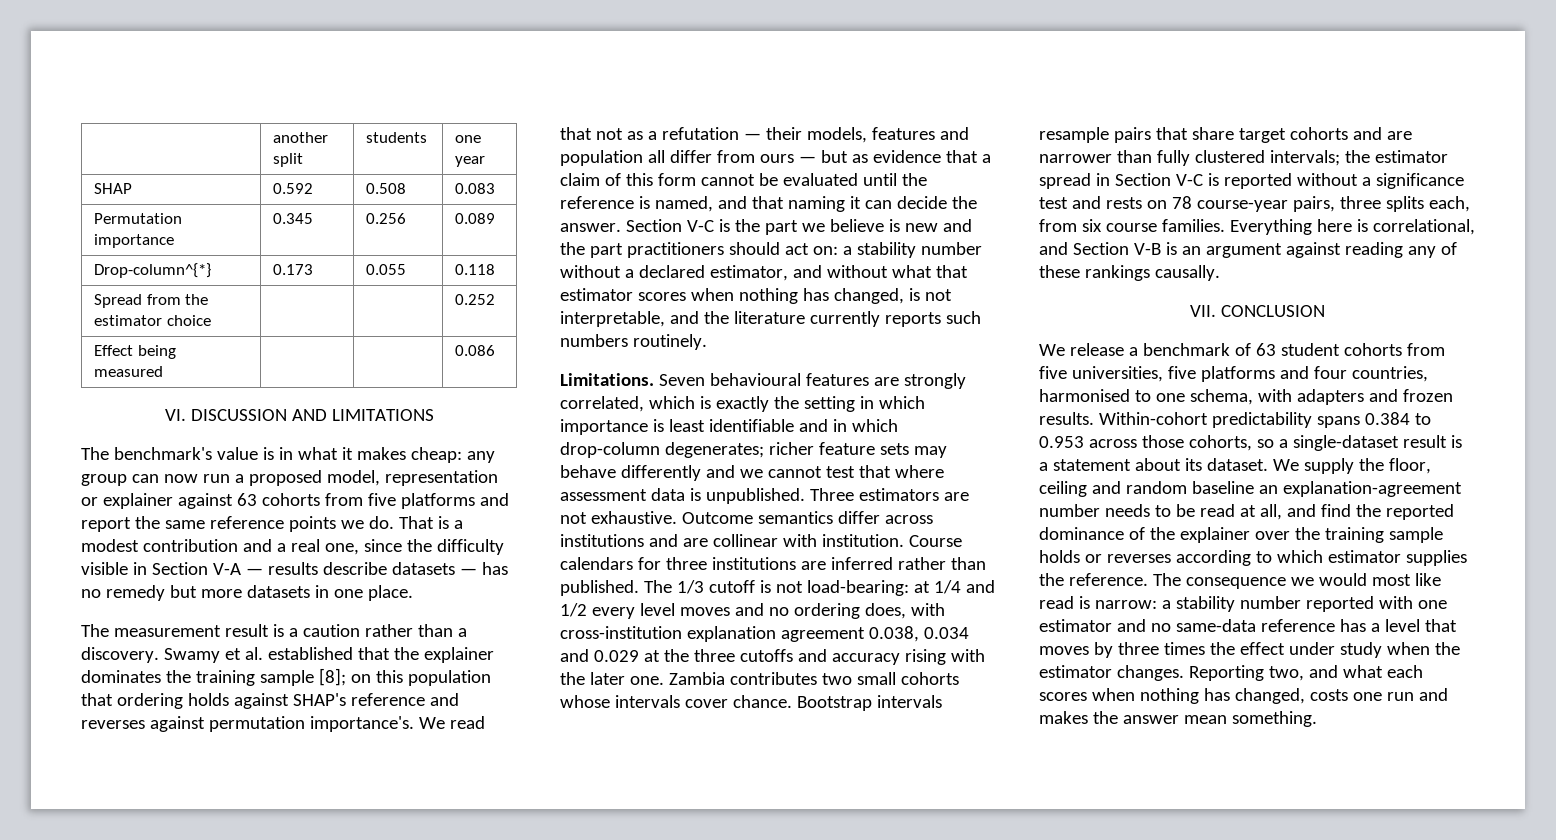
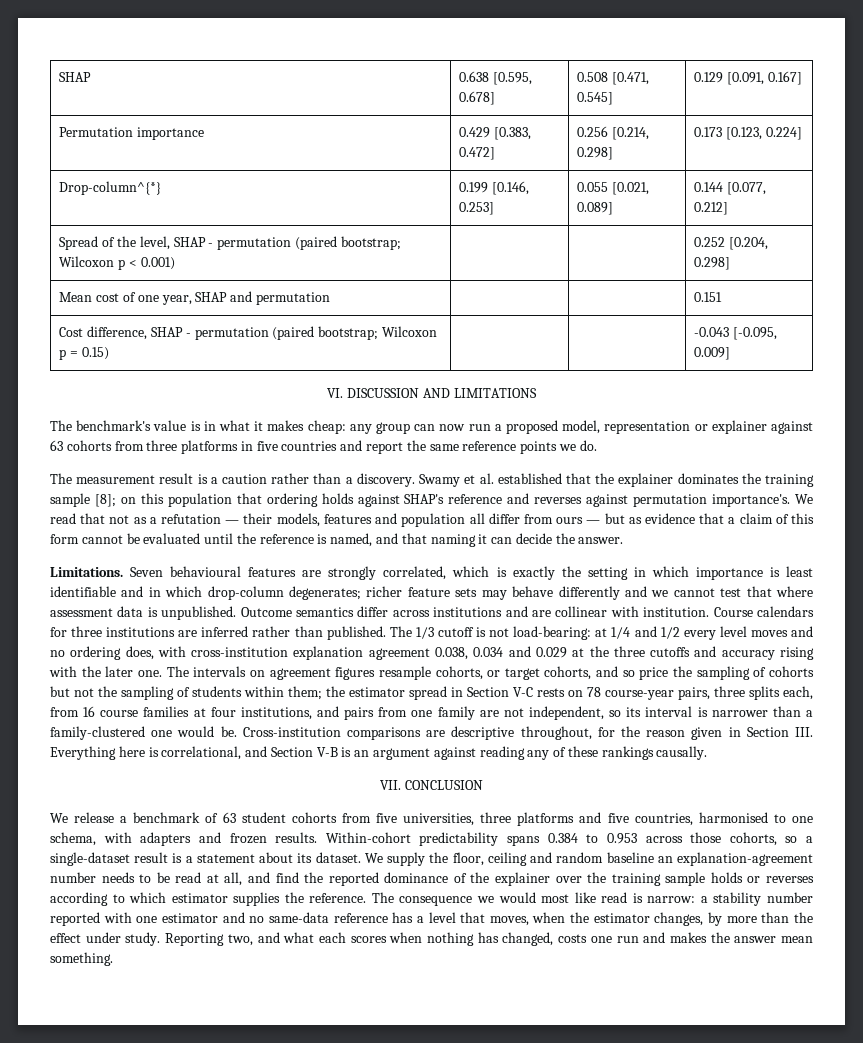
- | another split | students | one year
- SHAP | 0.592 | 0.508 | 0.083
- Permutation importance | 0.345 | 0.256 | 0.089
- Drop-column^{*} | 0.173 | 0.055 | 0.118
- Spread from the estimator choice | | | 0.252
- Effect being measured | | | 0.086
+ SHAP | 0.638 [0.595, 0.678] | 0.508 [0.471, 0.545] | 0.129 [0.091, 0.167]
+ Permutation importance | 0.429 [0.383, 0.472] | 0.256 [0.214, 0.298] | 0.173 [0.123, 0.224]
+ Drop-column^{*} | 0.199 [0.146, 0.253] | 0.055 [0.021, 0.089] | 0.144 [0.077, 0.212]
+ Spread of the level, SHAP - permutation (paired bootstrap; Wilcoxon p < 0.001) | | | 0.252 [0.204, 0.298]
+ Mean cost of one year, SHAP and permutation | | | 0.151
+ Cost difference, SHAP - permutation (paired bootstrap; Wilcoxon p = 0.15) | | | -0.043 [-0.095, 0.009]
- The benchmark's value is in what it makes cheap: any group can now run a proposed model, representation or explainer against 63 cohorts from five platforms and report the same reference points we do. That is a modest contribution and a real one, since the difficulty visible in Section V-A — results describe datasets — has no remedy but more datasets in one place.
+ The benchmark's value is in what it makes cheap: any group can now run a proposed model, representation or explainer against 63 cohorts from three platforms in five countries and report the same reference points we do.
- Section V-C is the part we believe is new and the part practitioners should act on: a stability number without a declared estimator, and without what that estimator scores when nothing has changed, is not interpretable, and the literature currently reports such numbers routinely.
- Three estimators are not exhaustive.
- Zambia contributes two small cohorts whose intervals cover chance. Bootstrap intervals resample pairs that share target cohorts and are narrower than fully clustered intervals; the estimator spread in Section V-C is reported without a significance test and rests on 78 course-year pairs, three splits each, from six course families. Everything here is correlational, and Section V-B is an argument against reading any of these rankings causally.
+ The intervals on agreement figures resample cohorts, or target cohorts, and so price the sampling of cohorts but not the sampling of students within them; the estimator spread in Section V-C rests on 78 course-year pairs, three splits each, from 16 course families at four institutions, and pairs from one family are not independent, so its interval is narrower than a family-clustered one would be. Cross-institution comparisons are descriptive throughout, for the reason given in Section III. Everything here is correlational, and Section V-B is an argument against reading any of these rankings causally.
- We release a benchmark of 63 student cohorts from five universities, five platforms and four countries, harmonised to one schema, with adapters and frozen results.
+ We release a benchmark of 63 student cohorts from five universities, three platforms and five countries, harmonised to one schema, with adapters and frozen results.
- The consequence we would most like read is narrow: a stability number reported with one estimator and no same-data reference has a level that moves by three times the effect under study when the estimator changes.
+ The consequence we would most like read is narrow: a stability number reported with one estimator and no same-data reference has a level that moves, when the estimator changes, by more than the effect under study.

